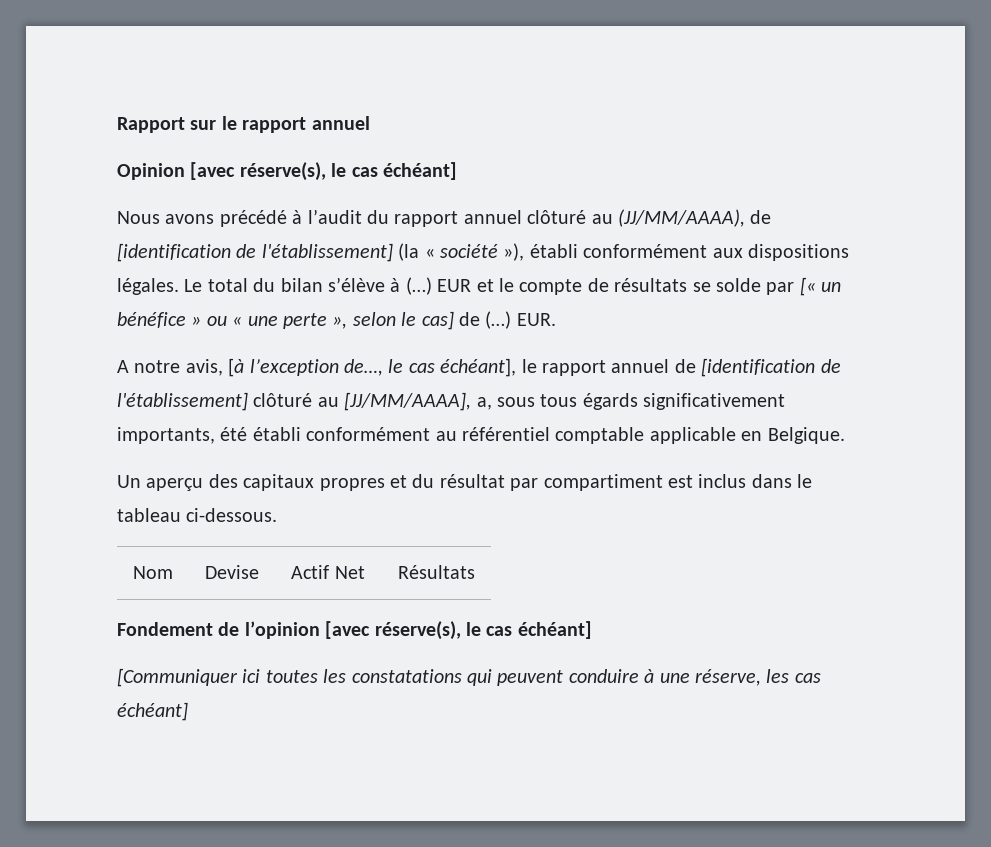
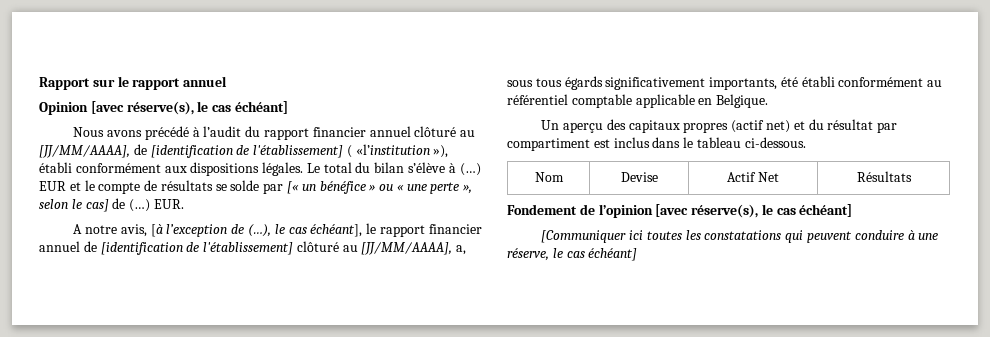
- Nous avons précédé à l’audit du rapport annuel clôturé au (JJ/MM/AAAA), de [identification de l'établissement] (la « société »), établi conformément aux dispositions légales.
+ Nous avons précédé à l’audit du rapport financier annuel clôturé au [JJ/MM/AAAA], de [identification de l'établissement] ( «l’institution »), établi conformément aux dispositions légales.
- A notre avis, [à l’exception de…, le cas échéant], le rapport annuel de [identification de l'établissement] clôturé au [JJ/MM/AAAA], a, sous tous égards significativement importants, été établi conformément au référentiel comptable applicable en Belgique.
+ A notre avis, [à l’exception de (…), le cas échéant], le rapport financier annuel de [identification de l'établissement] clôturé au [JJ/MM/AAAA], a, sous tous égards significativement importants, été établi conformément au référentiel comptable applicable en Belgique.
- Un aperçu des capitaux propres et du résultat par compartiment est inclus dans le tableau ci-dessous.
+ Un aperçu des capitaux propres (actif net) et du résultat par compartiment est inclus dans le tableau ci-dessous.
- [Communiquer ici toutes les constatations qui peuvent conduire à une réserve, les cas échéant]
+ [Communiquer ici toutes les constatations qui peuvent conduire à une réserve, le cas échéant]

